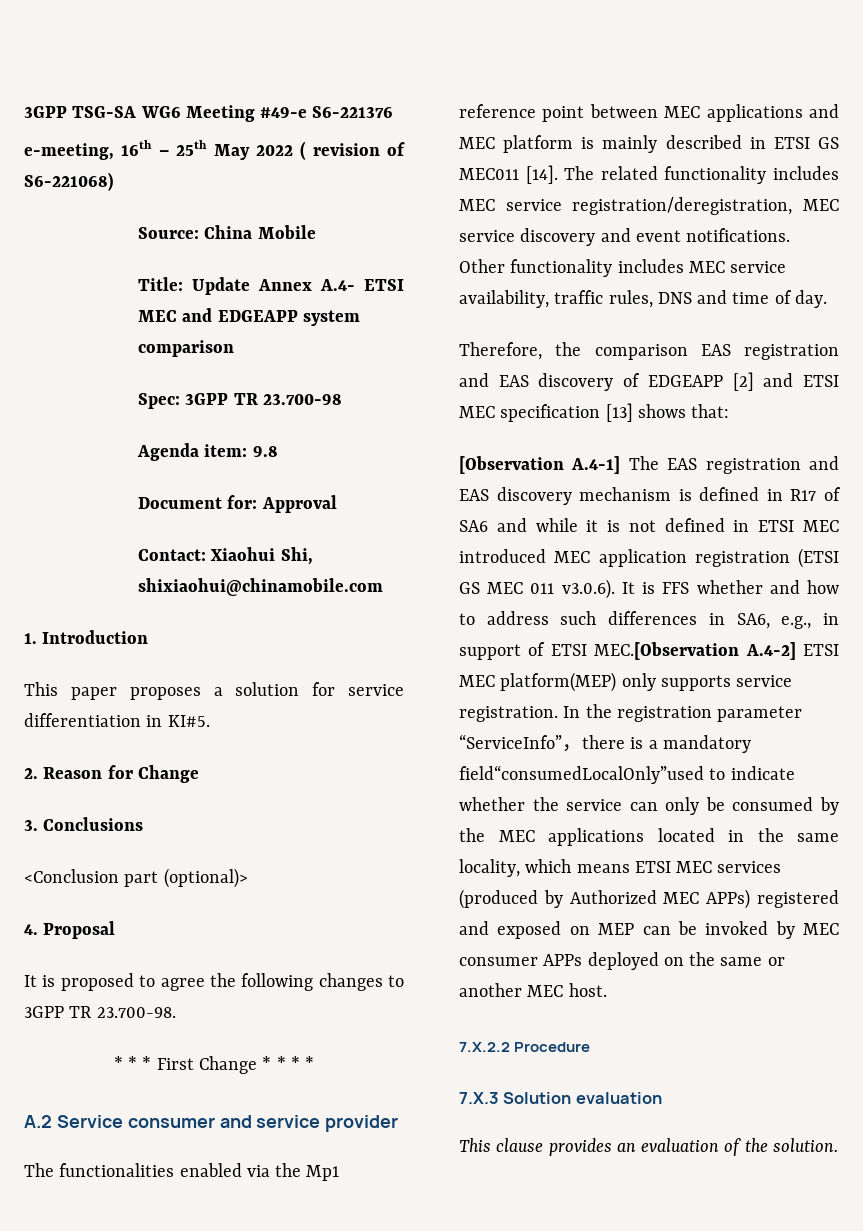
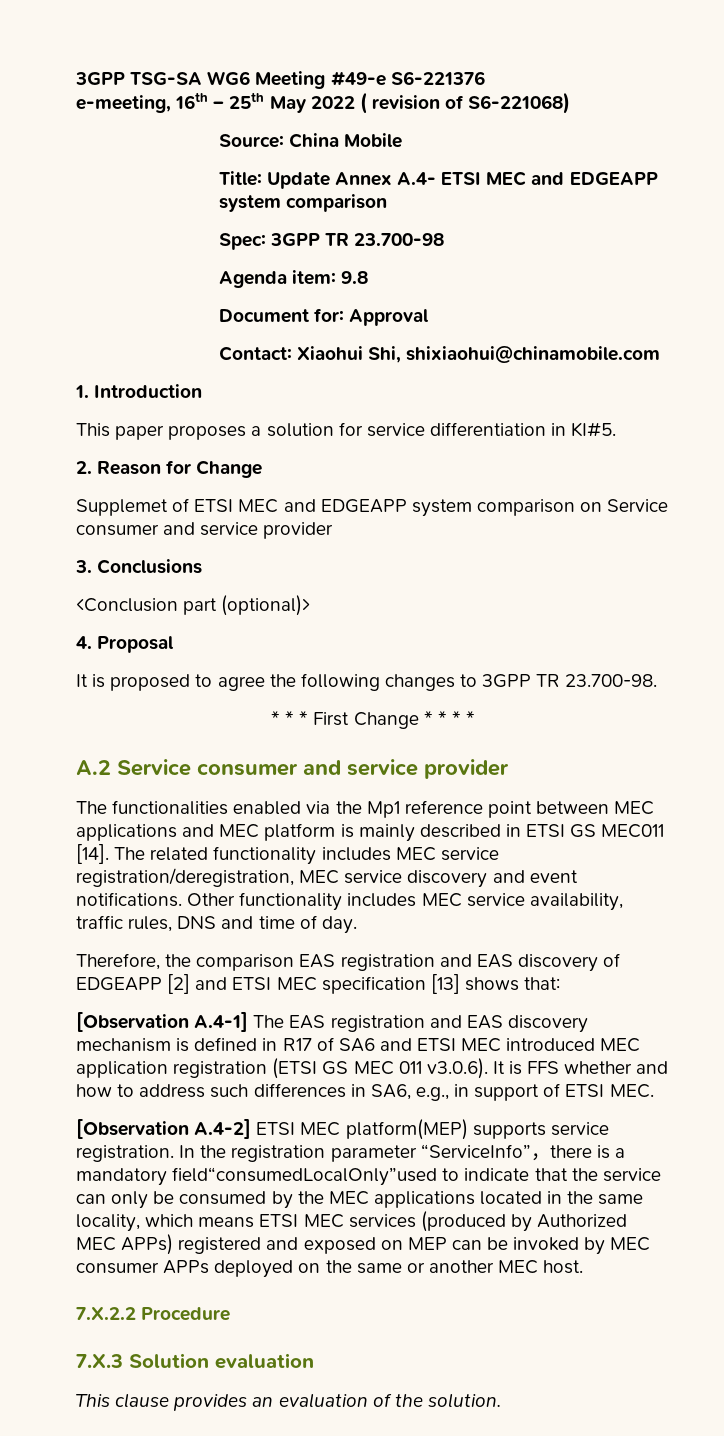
+ Supplemet of ETSI MEC and EDGEAPP system comparison on Service consumer and service provider
- [Observation A.4-1] The EAS registration and EAS discovery mechanism is defined in R17 of SA6 and while it is not defined in ETSI MEC introduced MEC application registration (ETSI GS MEC 011 v3.0.6). It is FFS whether and how to address such differences in SA6, e.g., in support of ETSI MEC.[Observation A.4-2] ETSI MEC platform(MEP) only supports service registration.
+ [Observation A.4-1] The EAS registration and EAS discovery mechanism is defined in R17 of SA6 and ETSI MEC introduced MEC application registration (ETSI GS MEC 011 v3.0.6). It is FFS whether and how to address such differences in SA6, e.g., in support of ETSI MEC.
+ [Observation A.4-2] ETSI MEC platform(MEP) supports service registration.
- In the registration parameter “ServiceInfo”，there is a mandatory field“consumedLocalOnly”used to indicate whether the service can only be consumed by the MEC applications located in the same locality, which means ETSI MEC services (produced by Authorized MEC APPs) registered and exposed on MEP can be invoked by MEC consumer APPs deployed on the same or another MEC host.
+ In the registration parameter “ServiceInfo”，there is a mandatory field“consumedLocalOnly”used to indicate that the service can only be consumed by the MEC applications located in the same locality, which means ETSI MEC services (produced by Authorized MEC APPs) registered and exposed on MEP can be invoked by MEC consumer APPs deployed on the same or another MEC host.

